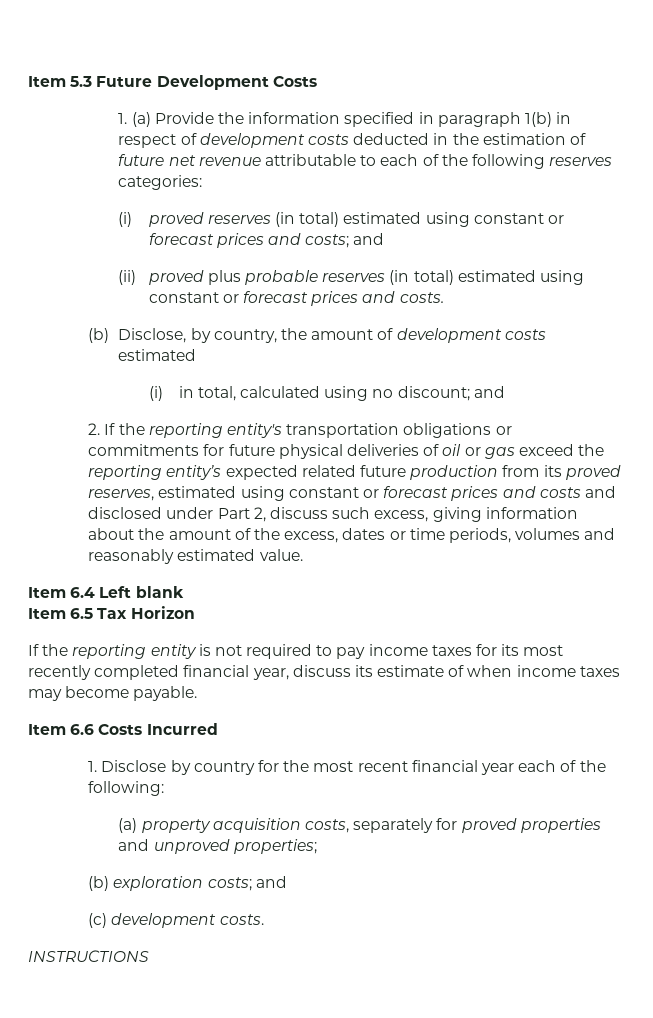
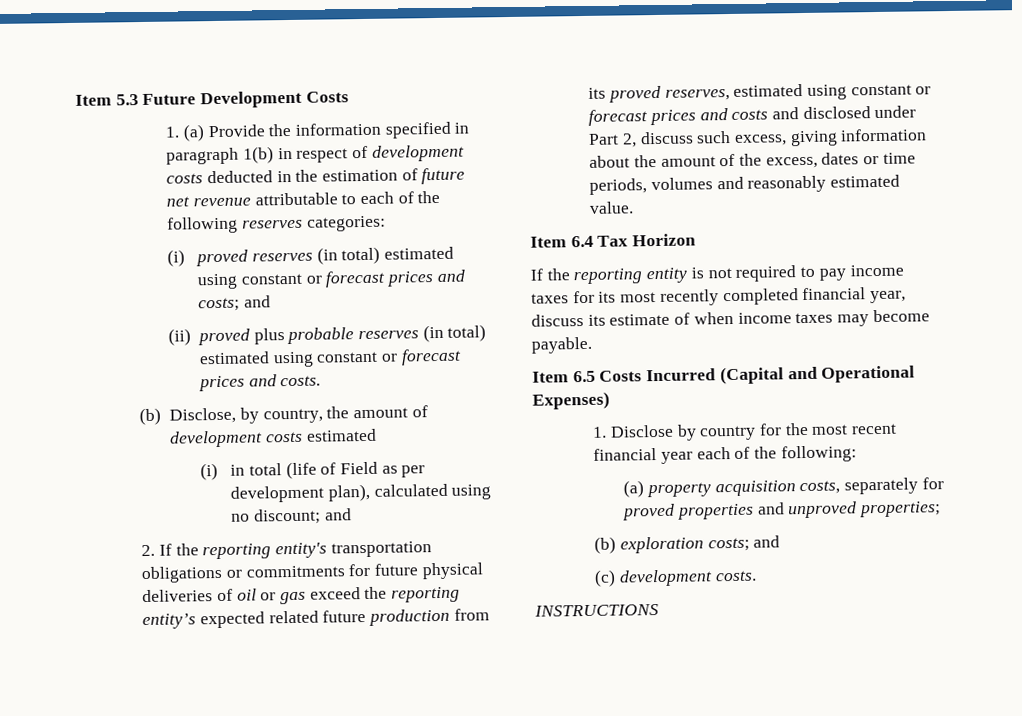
- (i) in total, calculated using no discount; and
+ (i) in total (life of Field as per development plan), calculated using no discount; and
- Item 6.4 Left blank
- Item 6.5 Tax Horizon
+ Item 6.4 Tax Horizon
- Item 6.6 Costs Incurred
+ Item 6.5 Costs Incurred (Capital and Operational Expenses)

